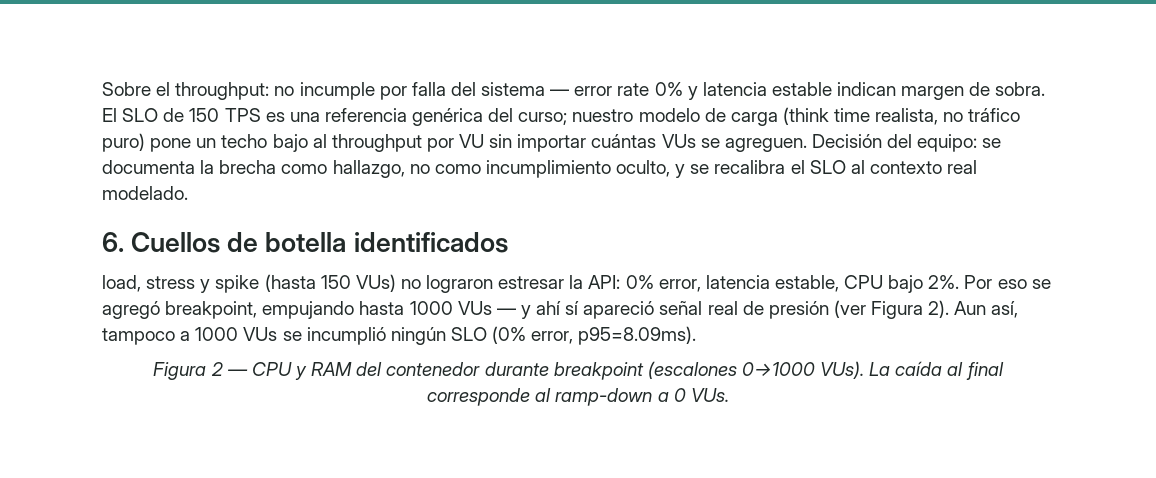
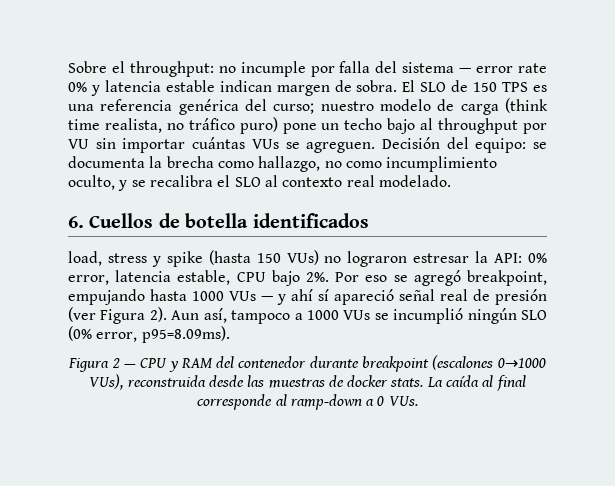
- Figura 2 — CPU y RAM del contenedor durante breakpoint (escalones 0→1000 VUs).
+ Figura 2 — CPU y RAM del contenedor durante breakpoint (escalones 0→1000 VUs), reconstruida desde las muestras de docker stats.

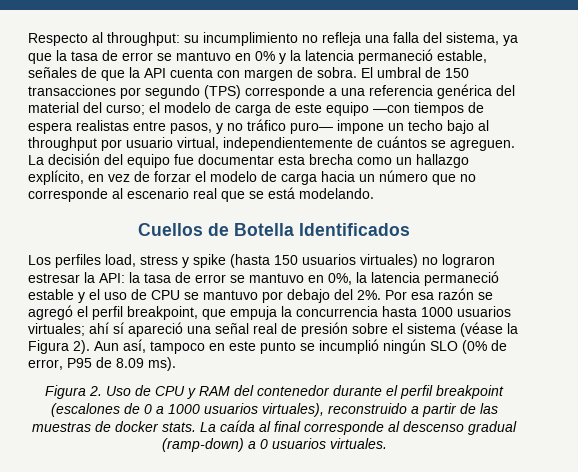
- Sobre el throughput: no incumple por falla del sistema — error rate 0% y latencia estable indican margen de sobra.
+ Respecto al throughput: su incumplimiento no refleja una falla del sistema, ya que la tasa de error se mantuvo en 0% y la latencia permaneció estable, señales de que la API cuenta con margen de sobra.
- El SLO de 150 TPS es una referencia genérica del curso; nuestro modelo de carga (think time realista, no tráfico puro) pone un techo bajo al throughput por VU sin importar cuántas VUs se agreguen. Decisión del equipo: se documenta la brecha como hallazgo, no como incumplimiento oculto, y se recalibra el SLO al contexto real modelado.
- 6. Cuellos de botella identificados
- load, stress y spike (hasta 150 VUs) no lograron estresar la API: 0% error, latencia estable, CPU bajo 2%. Por eso se agregó breakpoint, empujando hasta 1000 VUs — y ahí sí apareció señal real de presión (ver Figura 2).
+ El umbral de 150 transacciones por segundo (TPS) corresponde a una referencia genérica del material del curso; el modelo de carga de este equipo —con tiempos de espera realistas entre pasos, y no tráfico puro— impone un techo bajo al throughput por usuario virtual, independientemente de cuántos se agreguen. La decisión del equipo fue documentar esta brecha como un hallazgo explícito, en vez de forzar el modelo de carga hacia un número que no corresponde al escenario real que se está modelando.
+ Cuellos de Botella Identificados
+ Los perfiles load, stress y spike (hasta 150 usuarios virtuales) no lograron estresar la API: la tasa de error se mantuvo en 0%, la latencia permaneció estable y el uso de CPU se mantuvo por debajo del 2%. Por esa razón se agregó el perfil breakpoint, que empuja la concurrencia hasta 1000 usuarios virtuales; ahí sí apareció una señal real de presión sobre el sistema (véase la Figura 2).
- Aun así, tampoco a 1000 VUs se incumplió ningún SLO (0% error, p95=8.09ms).
- Figura 2 — CPU y RAM del contenedor durante breakpoint (escalones 0→1000 VUs), reconstruida desde las muestras de docker stats.
+ Aun así, tampoco en este punto se incumplió ningún SLO (0% de error, P95 de 8.09 ms).
+ Figura 2. Uso de CPU y RAM del contenedor durante el perfil breakpoint (escalones de 0 a 1000 usuarios virtuales), reconstruido a partir de las muestras de docker stats.
- La caída al final corresponde al ramp-down a 0 VUs.
+ La caída al final corresponde al descenso gradual (ramp-down) a 0 usuarios virtuales.

